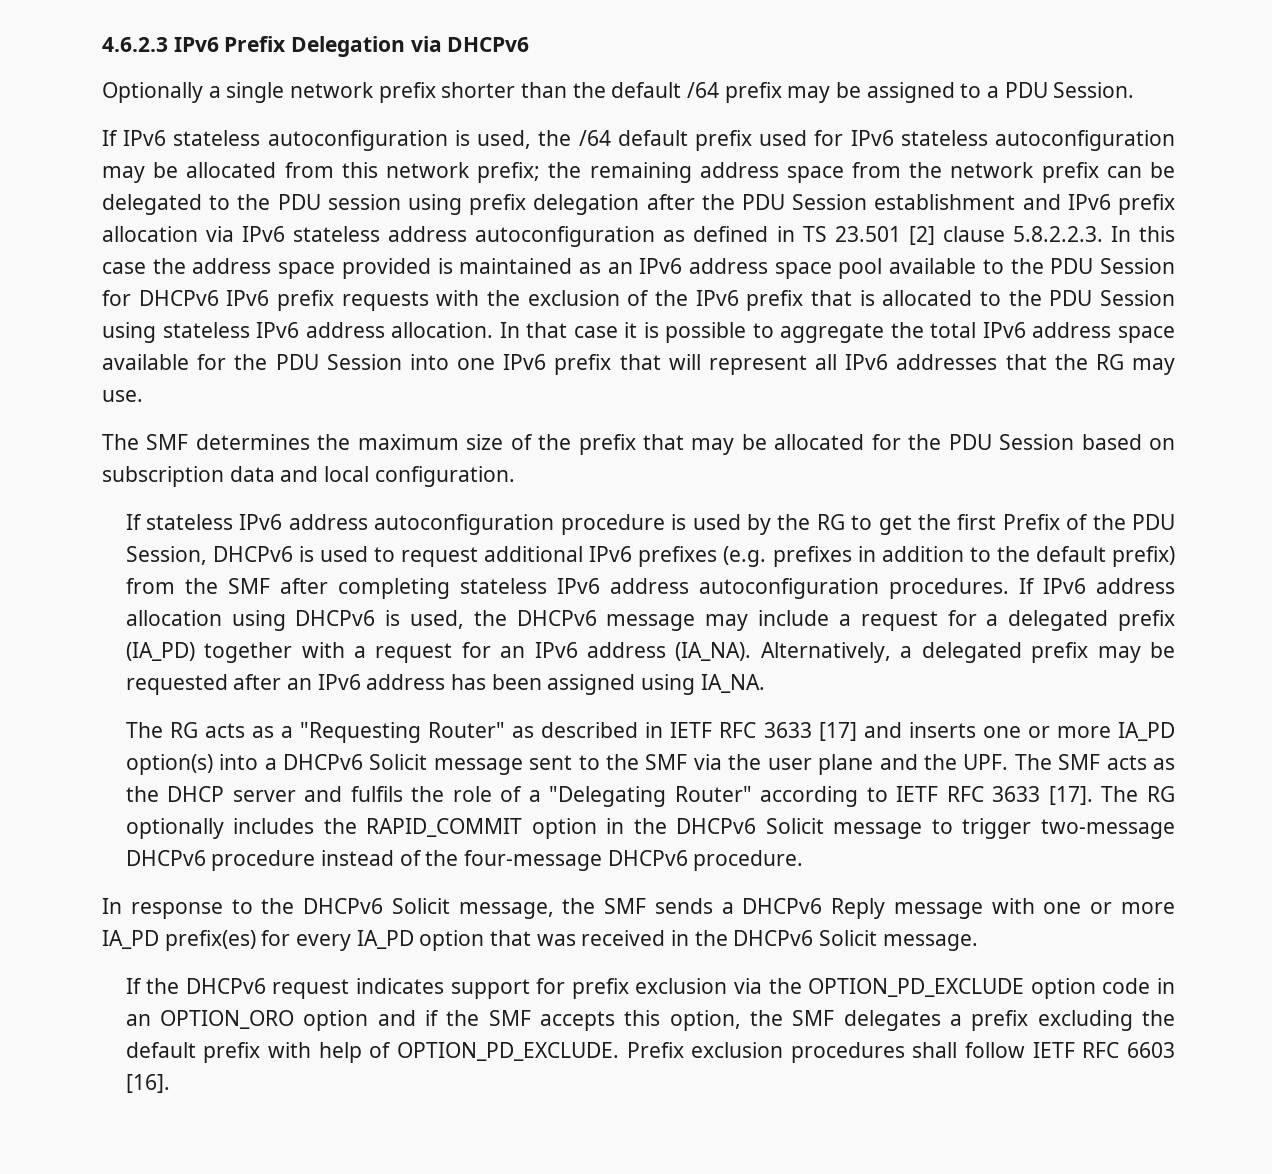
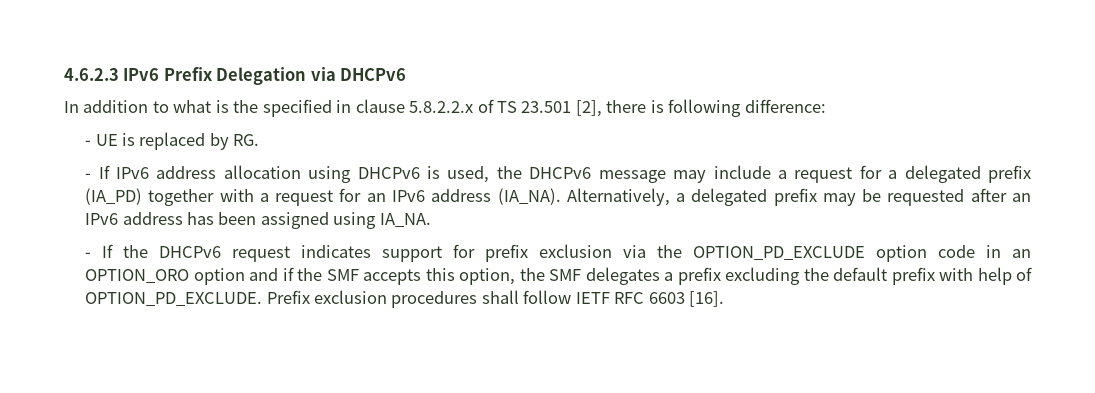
- Optionally a single network prefix shorter than the default /64 prefix may be assigned to a PDU Session.
- If IPv6 stateless autoconfiguration is used, the /64 default prefix used for IPv6 stateless autoconfiguration may be allocated from this network prefix; the remaining address space from the network prefix can be delegated to the PDU session using prefix delegation after the PDU Session establishment and IPv6 prefix allocation via IPv6 stateless address autoconfiguration as defined in TS 23.501 [2] clause 5.8.2.2.3. In this case the address space provided is maintained as an IPv6 address space pool available to the PDU Session for DHCPv6 IPv6 prefix requests with the exclusion of the IPv6 prefix that is allocated to the PDU Session using stateless IPv6 address allocation. In that case it is possible to aggregate the total IPv6 address space available for the PDU Session into one IPv6 prefix that will represent all IPv6 addresses that the RG may use.
- The SMF determines the maximum size of the prefix that may be allocated for the PDU Session based on subscription data and local configuration.
- If stateless IPv6 address autoconfiguration procedure is used by the RG to get the first Prefix of the PDU Session, DHCPv6 is used to request additional IPv6 prefixes (e.g. prefixes in addition to the default prefix) from the SMF after completing stateless IPv6 address autoconfiguration procedures. If IPv6 address allocation using DHCPv6 is used, the DHCPv6 message may include a request for a delegated prefix (IA_PD) together with a request for an IPv6 address (IA_NA).
+ In addition to what is the specified in clause 5.8.2.2.x of TS 23.501 [2], there is following difference:
+ - UE is replaced by RG.
+ - If IPv6 address allocation using DHCPv6 is used, the DHCPv6 message may include a request for a delegated prefix (IA_PD) together with a request for an IPv6 address (IA_NA).
- The RG acts as a "Requesting Router" as described in IETF RFC 3633 [17] and inserts one or more IA_PD option(s) into a DHCPv6 Solicit message sent to the SMF via the user plane and the UPF. The SMF acts as the DHCP server and fulfils the role of a "Delegating Router" according to IETF RFC 3633 [17]. The RG optionally includes the RAPID_COMMIT option in the DHCPv6 Solicit message to trigger two-message DHCPv6 procedure instead of the four-message DHCPv6 procedure.
- In response to the DHCPv6 Solicit message, the SMF sends a DHCPv6 Reply message with one or more IA_PD prefix(es) for every IA_PD option that was received in the DHCPv6 Solicit message.
- If the DHCPv6 request indicates support for prefix exclusion via the OPTION_PD_EXCLUDE option code in an OPTION_ORO option and if the SMF accepts this option, the SMF delegates a prefix excluding the default prefix with help of OPTION_PD_EXCLUDE.
+ - If the DHCPv6 request indicates support for prefix exclusion via the OPTION_PD_EXCLUDE option code in an OPTION_ORO option and if the SMF accepts this option, the SMF delegates a prefix excluding the default prefix with help of OPTION_PD_EXCLUDE.

